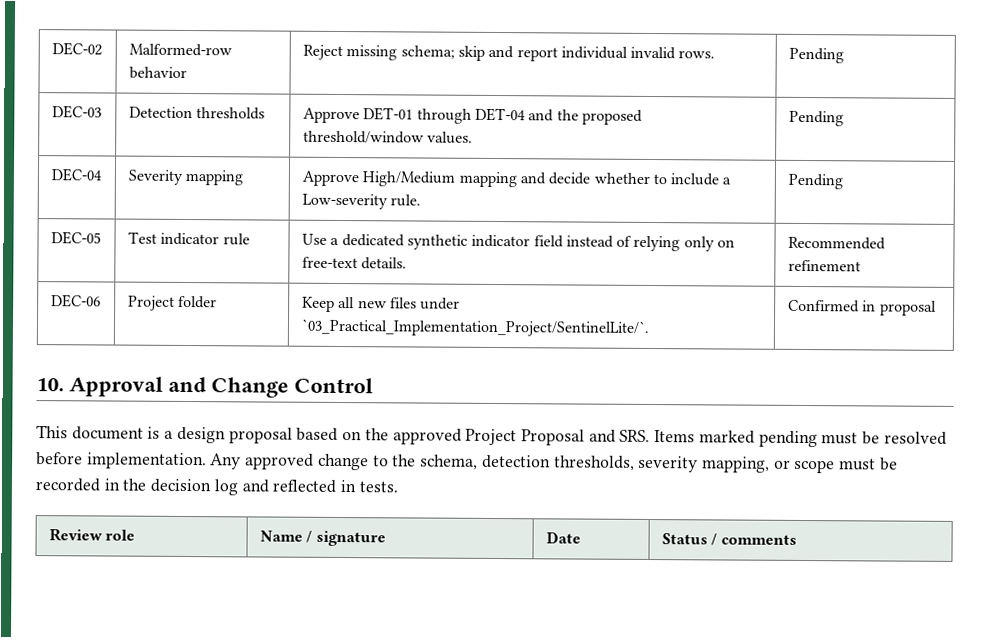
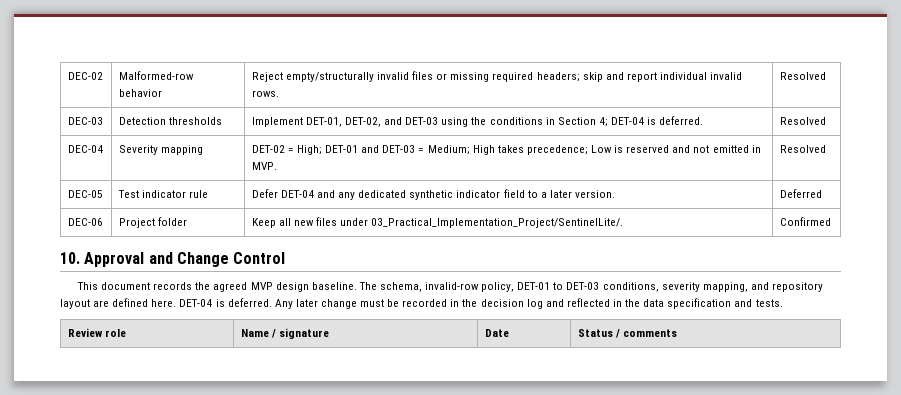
- DEC-02 | Malformed-row behavior | Reject missing schema; skip and report individual invalid rows. | Pending
+ DEC-02 | Malformed-row behavior | Reject empty/structurally invalid files or missing required headers; skip and report individual invalid rows. | Resolved
- DEC-03 | Detection thresholds | Approve DET-01 through DET-04 and the proposed threshold/window values. | Pending
- DEC-04 | Severity mapping | Approve High/Medium mapping and decide whether to include a Low-severity rule. | Pending
- DEC-05 | Test indicator rule | Use a dedicated synthetic indicator field instead of relying only on free-text details. | Recommended refinement
+ DEC-03 | Detection thresholds | Implement DET-01, DET-02, and DET-03 using the conditions in Section 4; DET-04 is deferred. | Resolved
+ DEC-04 | Severity mapping | DET-02 = High; DET-01 and DET-03 = Medium; High takes precedence; Low is reserved and not emitted in MVP. | Resolved
+ DEC-05 | Test indicator rule | Defer DET-04 and any dedicated synthetic indicator field to a later version. | Deferred
- DEC-06 | Project folder | Keep all new files under `03_Practical_Implementation_Project/SentinelLite/`. | Confirmed in proposal
+ DEC-06 | Project folder | Keep all new files under 03_Practical_Implementation_Project/SentinelLite/. | Confirmed
- This document is a design proposal based on the approved Project Proposal and SRS. Items marked pending must be resolved before implementation. Any approved change to the schema, detection thresholds, severity mapping, or scope must be recorded in the decision log and reflected in tests.
+ This document records the agreed MVP design baseline. The schema, invalid-row policy, DET-01 to DET-03 conditions, severity mapping, and repository layout are defined here. DET-04 is deferred. Any later change must be recorded in the decision log and reflected in the data specification and tests.

